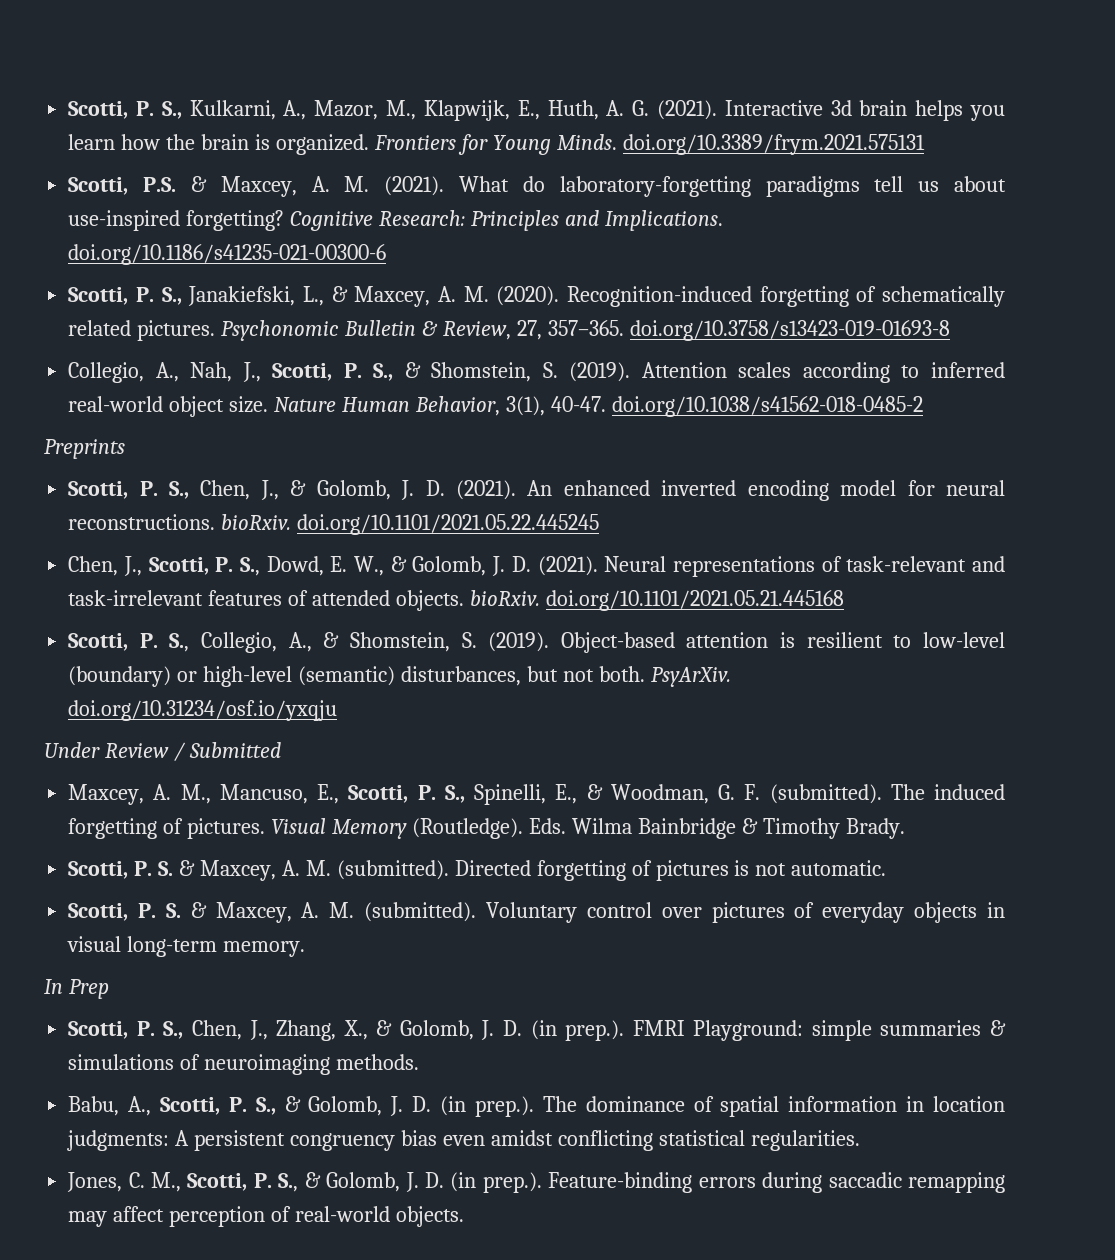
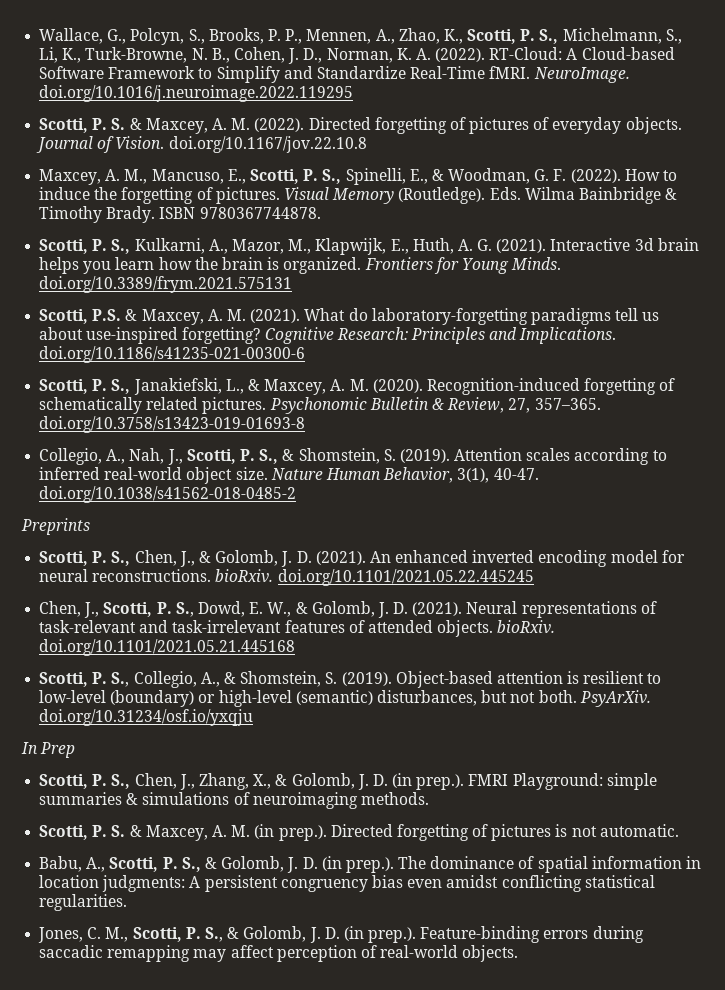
+ Wallace, G., Polcyn, S., Brooks, P. P., Mennen, A., Zhao, K., Scotti, P. S., Michelmann, S., Li, K., Turk-Browne, N. B., Cohen, J. D., Norman, K. A. (2022). RT-Cloud: A Cloud-based Software Framework to Simplify and Standardize Real-Time fMRI. NeuroImage. doi.org/10.1016/j.neuroimage.2022.119295
+ Scotti, P. S. & Maxcey, A. M. (2022). Directed forgetting of pictures of everyday objects. Journal of Vision. doi.org/10.1167/jov.22.10.8
+ Maxcey, A. M., Mancuso, E., Scotti, P. S., Spinelli, E., & Woodman, G. F. (2022). How to induce the forgetting of pictures. Visual Memory (Routledge). Eds. Wilma Bainbridge & Timothy Brady. ISBN 9780367744878.
- Under Review / Submitted
- Maxcey, A. M., Mancuso, E., Scotti, P. S., Spinelli, E., & Woodman, G. F. (submitted). The induced forgetting of pictures. Visual Memory (Routledge). Eds. Wilma Bainbridge & Timothy Brady.
- Scotti, P. S. & Maxcey, A. M. (submitted). Directed forgetting of pictures is not automatic.
- Scotti, P. S. & Maxcey, A. M. (submitted). Voluntary control over pictures of everyday objects in visual long-term memory.
+ Scotti, P. S. & Maxcey, A. M. (in prep.). Directed forgetting of pictures is not automatic.

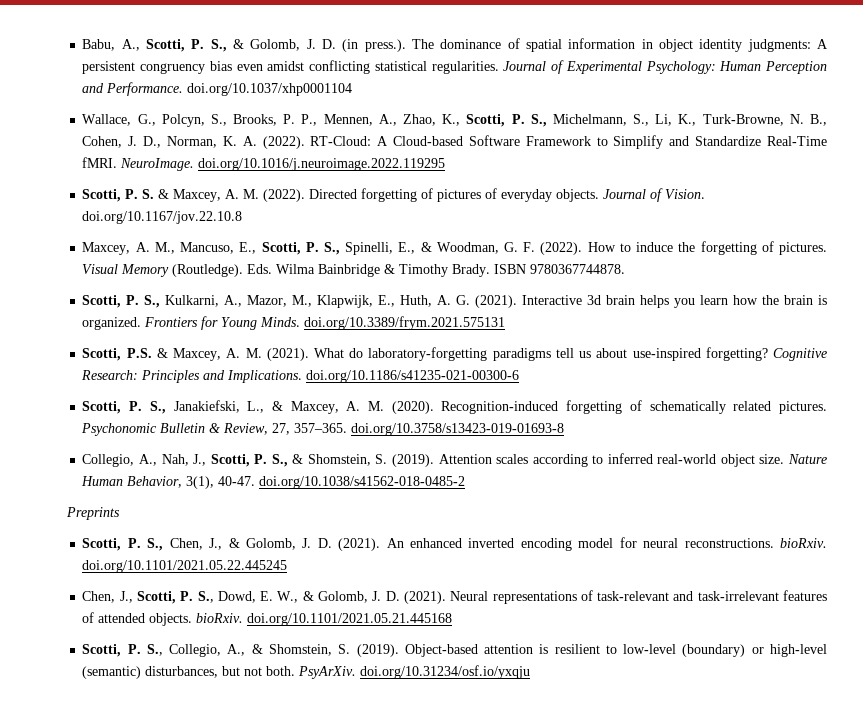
+ Babu, A., Scotti, P. S., & Golomb, J. D. (in press.). The dominance of spatial information in object identity judgments: A persistent congruency bias even amidst conflicting statistical regularities. Journal of Experimental Psychology: Human Perception and Performance. doi.org/10.1037/xhp0001104
- In Prep
- Scotti, P. S., Chen, J., Zhang, X., & Golomb, J. D. (in prep.). FMRI Playground: simple summaries & simulations of neuroimaging methods.
- Scotti, P. S. & Maxcey, A. M. (in prep.). Directed forgetting of pictures is not automatic.
- Babu, A., Scotti, P. S., & Golomb, J. D. (in prep.). The dominance of spatial information in location judgments: A persistent congruency bias even amidst conflicting statistical regularities.
- Jones, C. M., Scotti, P. S., & Golomb, J. D. (in prep.). Feature-binding errors during saccadic remapping may affect perception of real-world objects.

